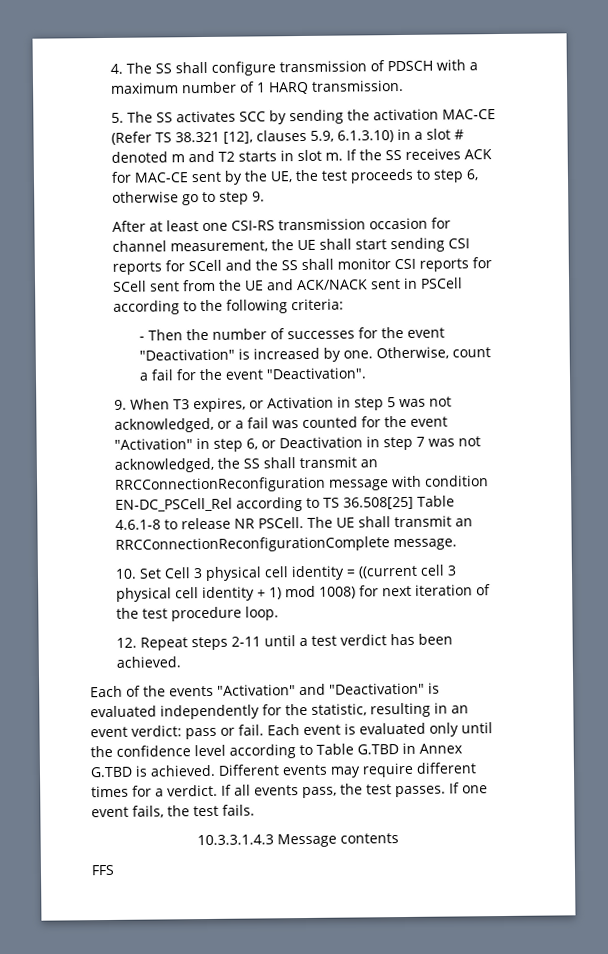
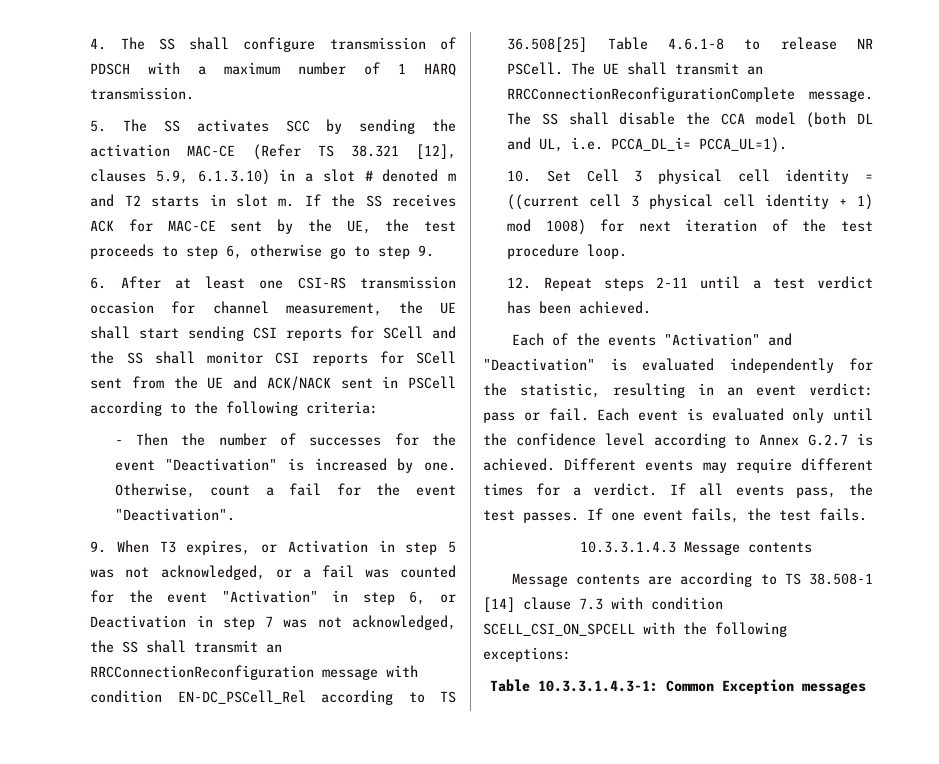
- After at least one CSI-RS transmission occasion for channel measurement, the UE shall start sending CSI reports for SCell and the SS shall monitor CSI reports for SCell sent from the UE and ACK/NACK sent in PSCell according to the following criteria:
+ 6. After at least one CSI-RS transmission occasion for channel measurement, the UE shall start sending CSI reports for SCell and the SS shall monitor CSI reports for SCell sent from the UE and ACK/NACK sent in PSCell according to the following criteria:
+ The SS shall disable the CCA model (both DL and UL, i.e. PCCA_DL_i= PCCA_UL=1).
- Each event is evaluated only until the confidence level according to Table G.TBD in Annex G.TBD is achieved.
+ Each event is evaluated only until the confidence level according to Annex G.2.7 is achieved.
- FFS
+ Message contents are according to TS 38.508-1 [14] clause 7.3 with condition SCELL_CSI_ON_SPCELL with the following exceptions:
+ Table 10.3.3.1.4.3-1: Common Exception messages

